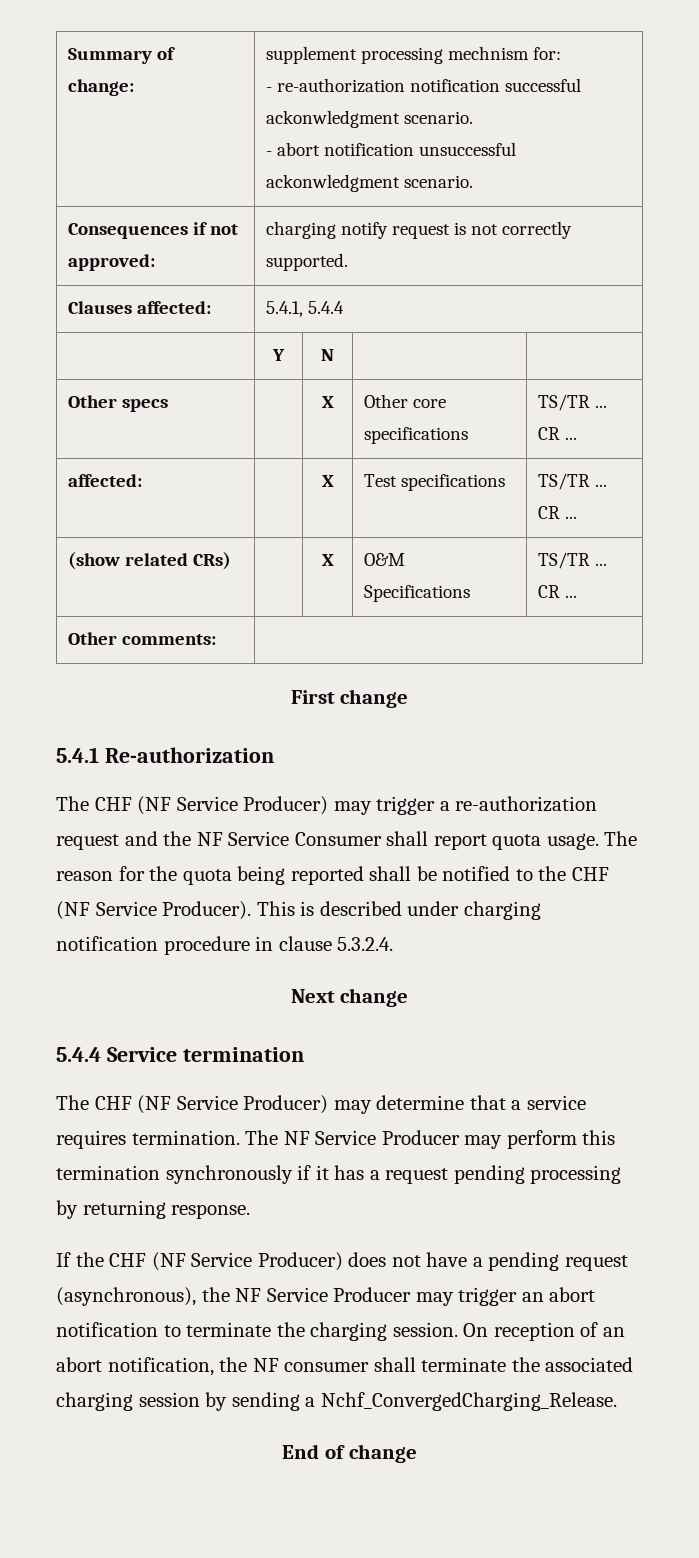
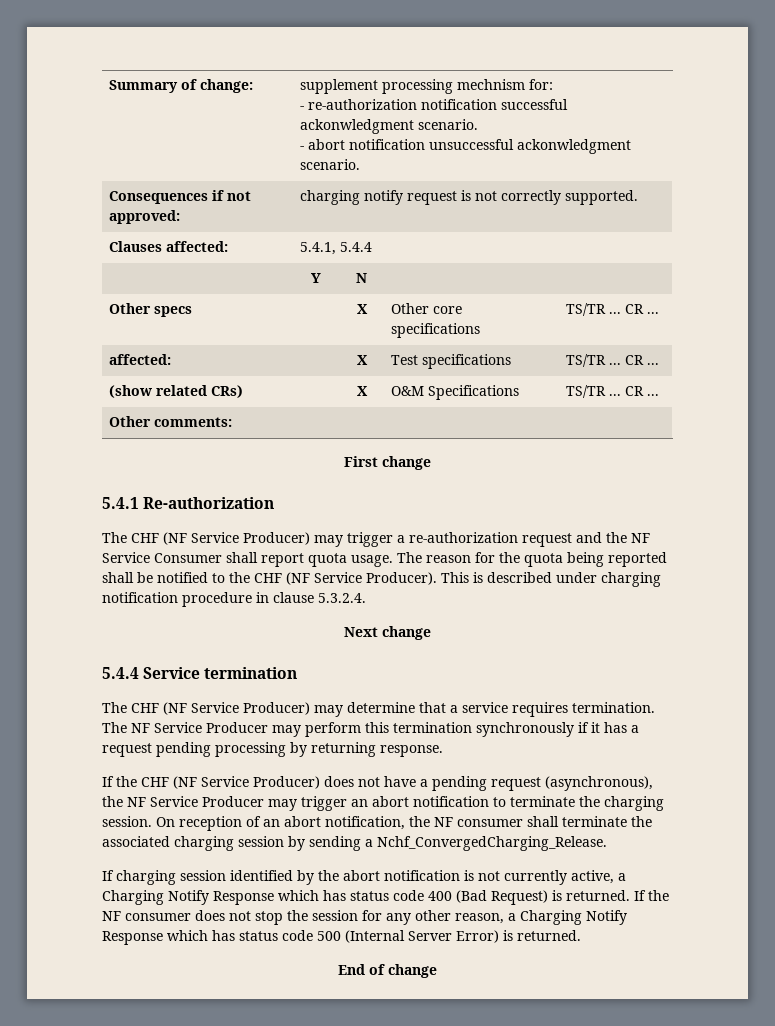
+ If charging session identified by the abort notification is not currently active, a Charging Notify Response which has status code 400 (Bad Request) is returned. If the NF consumer does not stop the session for any other reason, a Charging Notify Response which has status code 500 (Internal Server Error) is returned.

